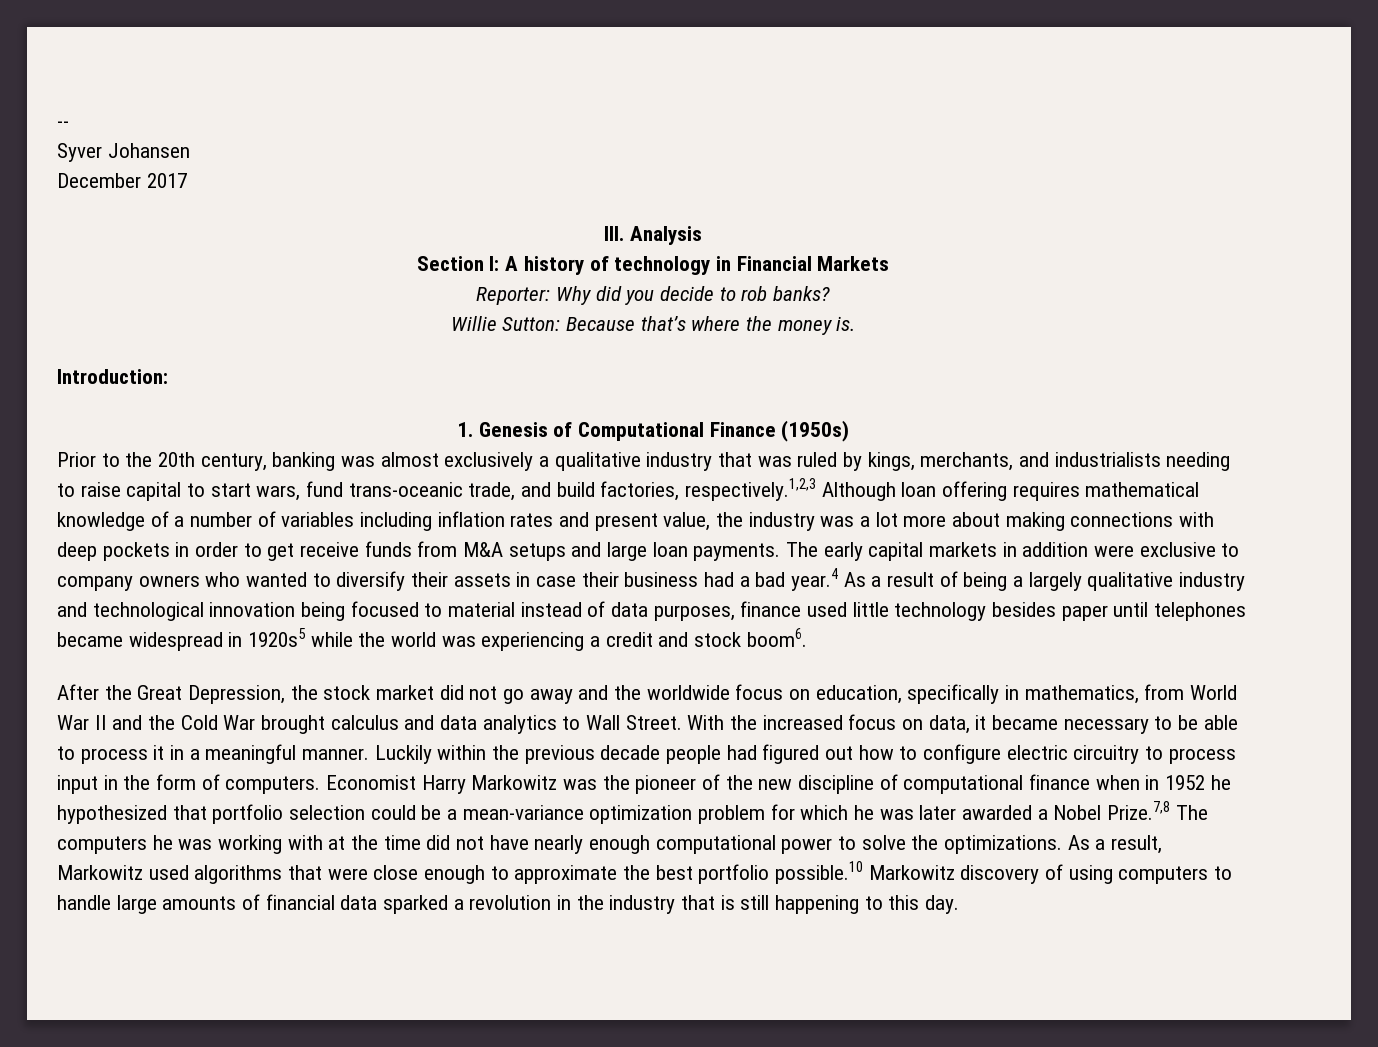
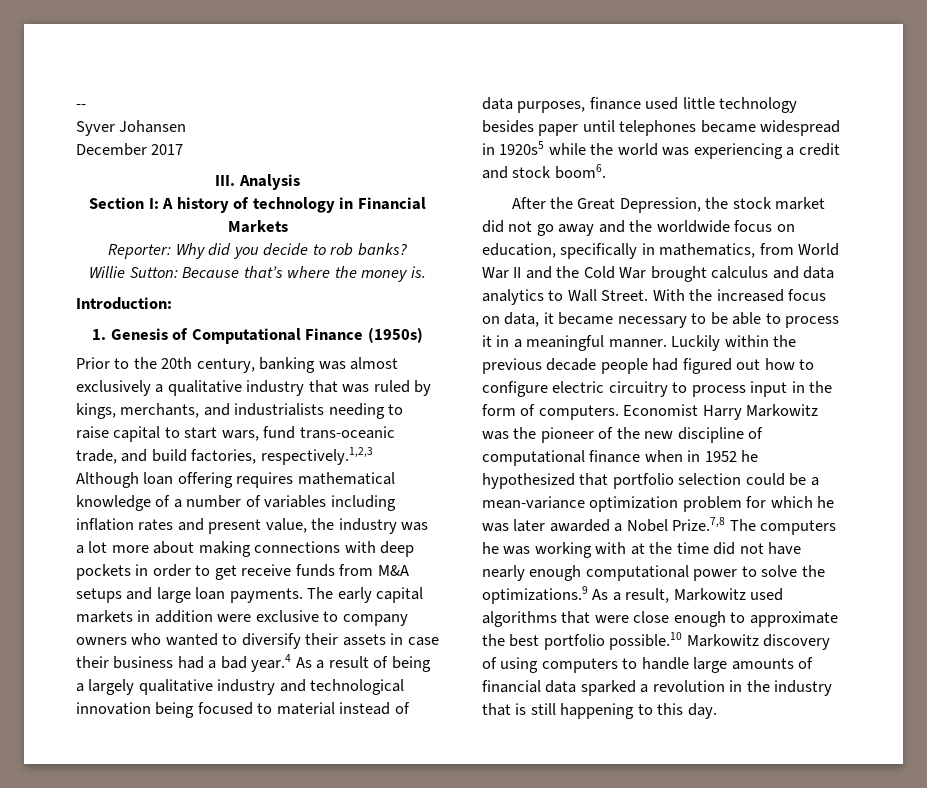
- Economist Harry Markowitz was the pioneer of the new discipline of computational finance when in 1952 he hypothesized that portfolio selection could be a mean-variance optimization problem for which he was later awarded a Nobel Prize.7,8 The computers he was working with at the time did not have nearly enough computational power to solve the optimizations. As a result, Markowitz used algorithms that were close enough to approximate the best portfolio possible.10 Markowitz discovery of using computers to handle large amounts of financial data sparked a revolution in the industry that is still happening to this day.
+ Economist Harry Markowitz was the pioneer of the new discipline of computational finance when in 1952 he hypothesized that portfolio selection could be a mean-variance optimization problem for which he was later awarded a Nobel Prize.7,8 The computers he was working with at the time did not have nearly enough computational power to solve the optimizations.9 As a result, Markowitz used algorithms that were close enough to approximate the best portfolio possible.10 Markowitz discovery of using computers to handle large amounts of financial data sparked a revolution in the industry that is still happening to this day.

